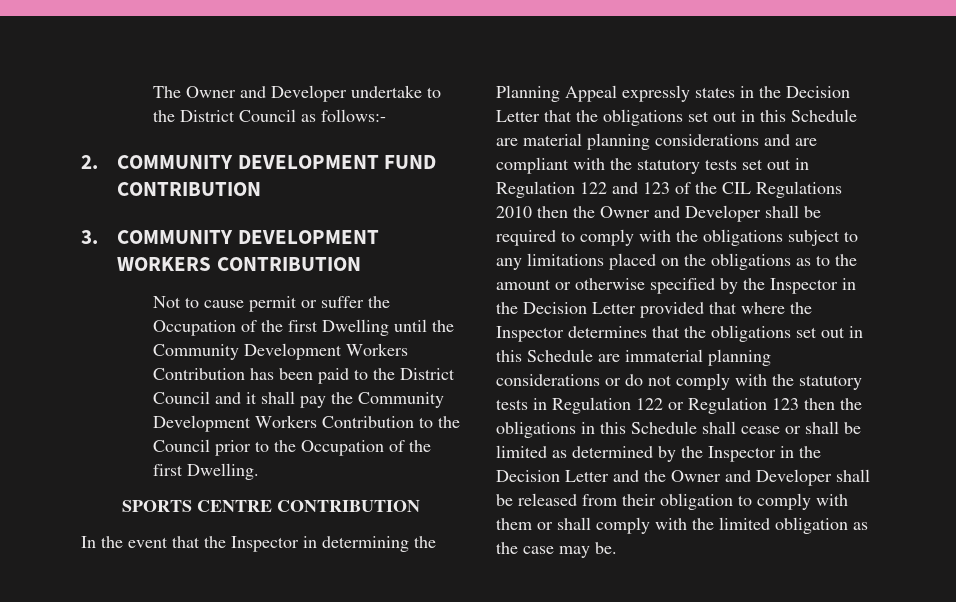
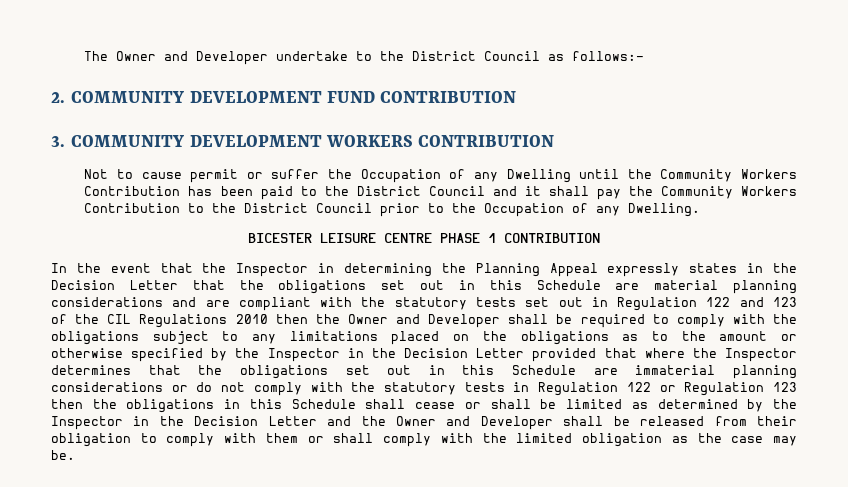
- Not to cause permit or suffer the Occupation of the first Dwelling until the Community Development Workers Contribution has been paid to the District Council and it shall pay the Community Development Workers Contribution to the Council prior to the Occupation of the first Dwelling.
+ Not to cause permit or suffer the Occupation of any Dwelling until the Community Workers Contribution has been paid to the District Council and it shall pay the Community Workers Contribution to the District Council prior to the Occupation of any Dwelling.
- SPORTS CENTRE CONTRIBUTION
+ BICESTER LEISURE CENTRE PHASE 1 CONTRIBUTION

